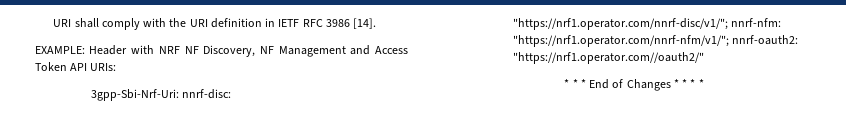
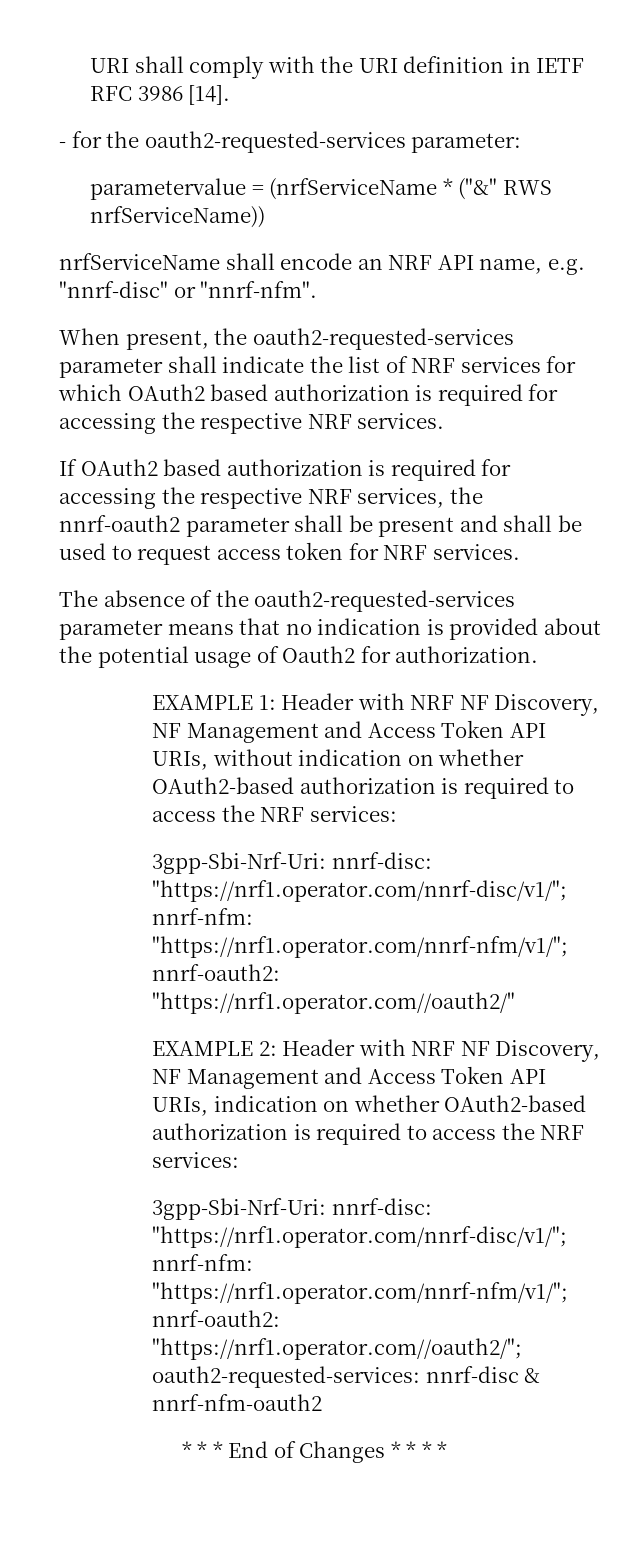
- EXAMPLE: Header with NRF NF Discovery, NF Management and Access Token API URIs:
+ - for the oauth2-requested-services parameter:
+ parametervalue = (nrfServiceName * ("&" RWS nrfServiceName))
+ nrfServiceName shall encode an NRF API name, e.g. "nnrf-disc" or "nnrf-nfm".
+ When present, the oauth2-requested-services parameter shall indicate the list of NRF services for which OAuth2 based authorization is required for accessing the respective NRF services.
+ If OAuth2 based authorization is required for accessing the respective NRF services, the nnrf-oauth2 parameter shall be present and shall be used to request access token for NRF services.
+ The absence of the oauth2-requested-services parameter means that no indication is provided about the potential usage of Oauth2 for authorization.
+ EXAMPLE 1: Header with NRF NF Discovery, NF Management and Access Token API URIs, without indication on whether OAuth2-based authorization is required to access the NRF services:
+ EXAMPLE 2: Header with NRF NF Discovery, NF Management and Access Token API URIs, indication on whether OAuth2-based authorization is required to access the NRF services:
+ 3gpp-Sbi-Nrf-Uri: nnrf-disc: "https://nrf1.operator.com/nnrf-disc/v1/"; nnrf-nfm: "https://nrf1.operator.com/nnrf-nfm/v1/"; nnrf-oauth2: "https://nrf1.operator.com//oauth2/"; oauth2-requested-services: nnrf-disc & nnrf-nfm-oauth2

